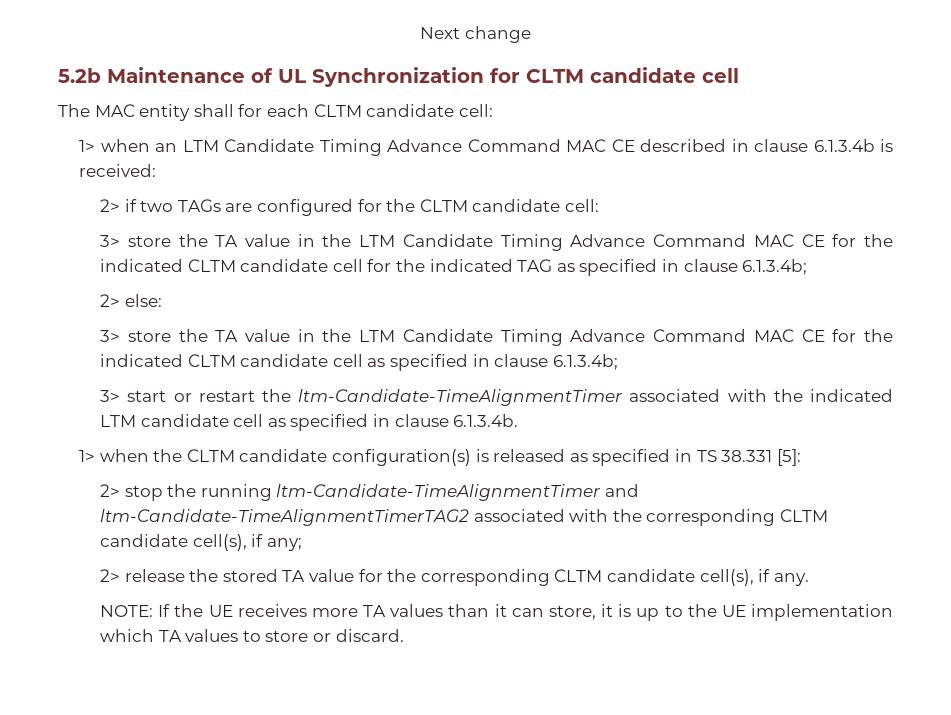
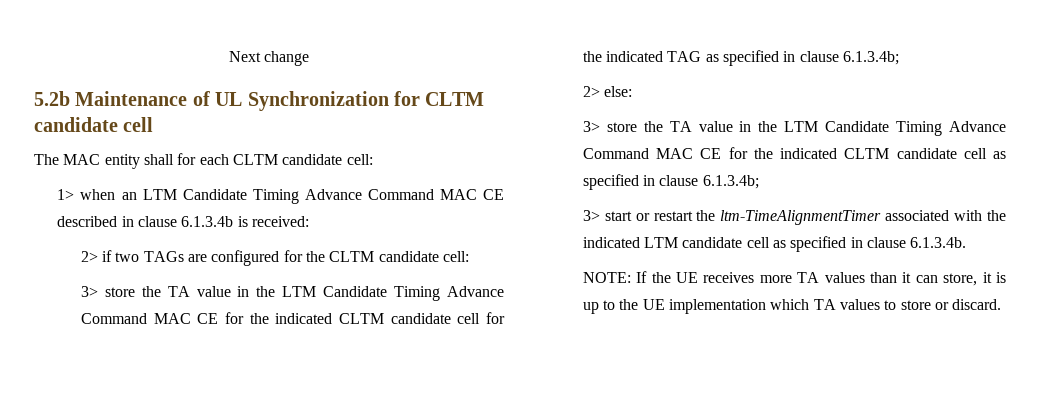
- 3> start or restart the ltm-Candidate-TimeAlignmentTimer associated with the indicated LTM candidate cell as specified in clause 6.1.3.4b.
+ 3> start or restart the ltm-TimeAlignmentTimer associated with the indicated LTM candidate cell as specified in clause 6.1.3.4b.
- 1> when the CLTM candidate configuration(s) is released as specified in TS 38.331 [5]:
- 2> stop the running ltm-Candidate-TimeAlignmentTimer and ltm-Candidate-TimeAlignmentTimerTAG2 associated with the corresponding CLTM candidate cell(s), if any;
- 2> release the stored TA value for the corresponding CLTM candidate cell(s), if any.

